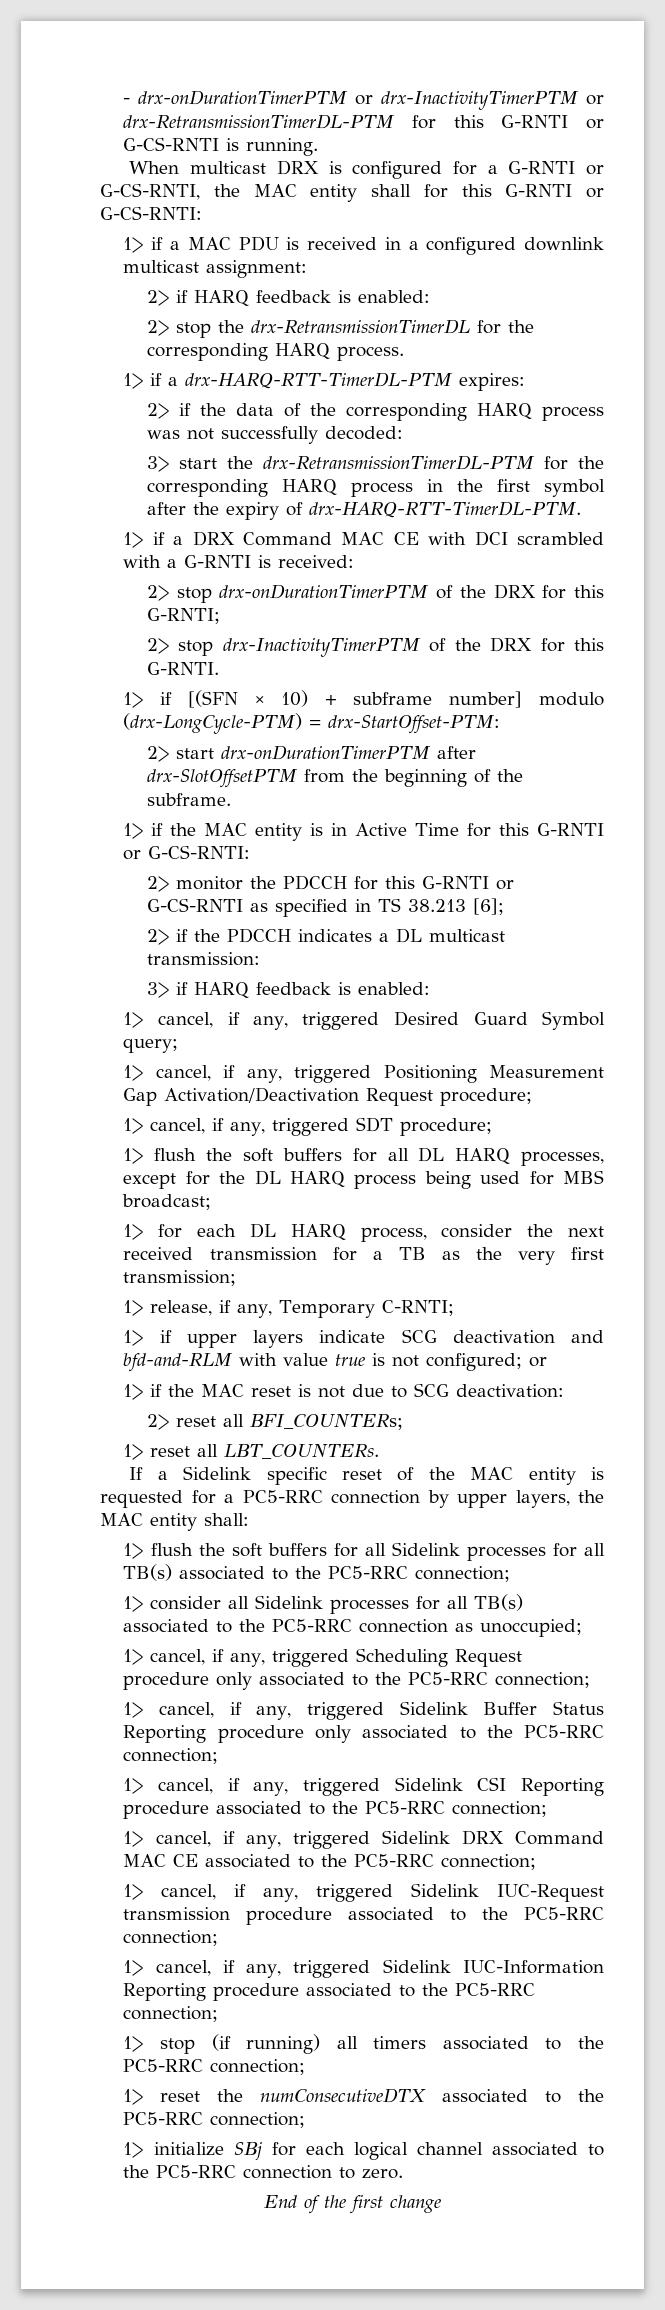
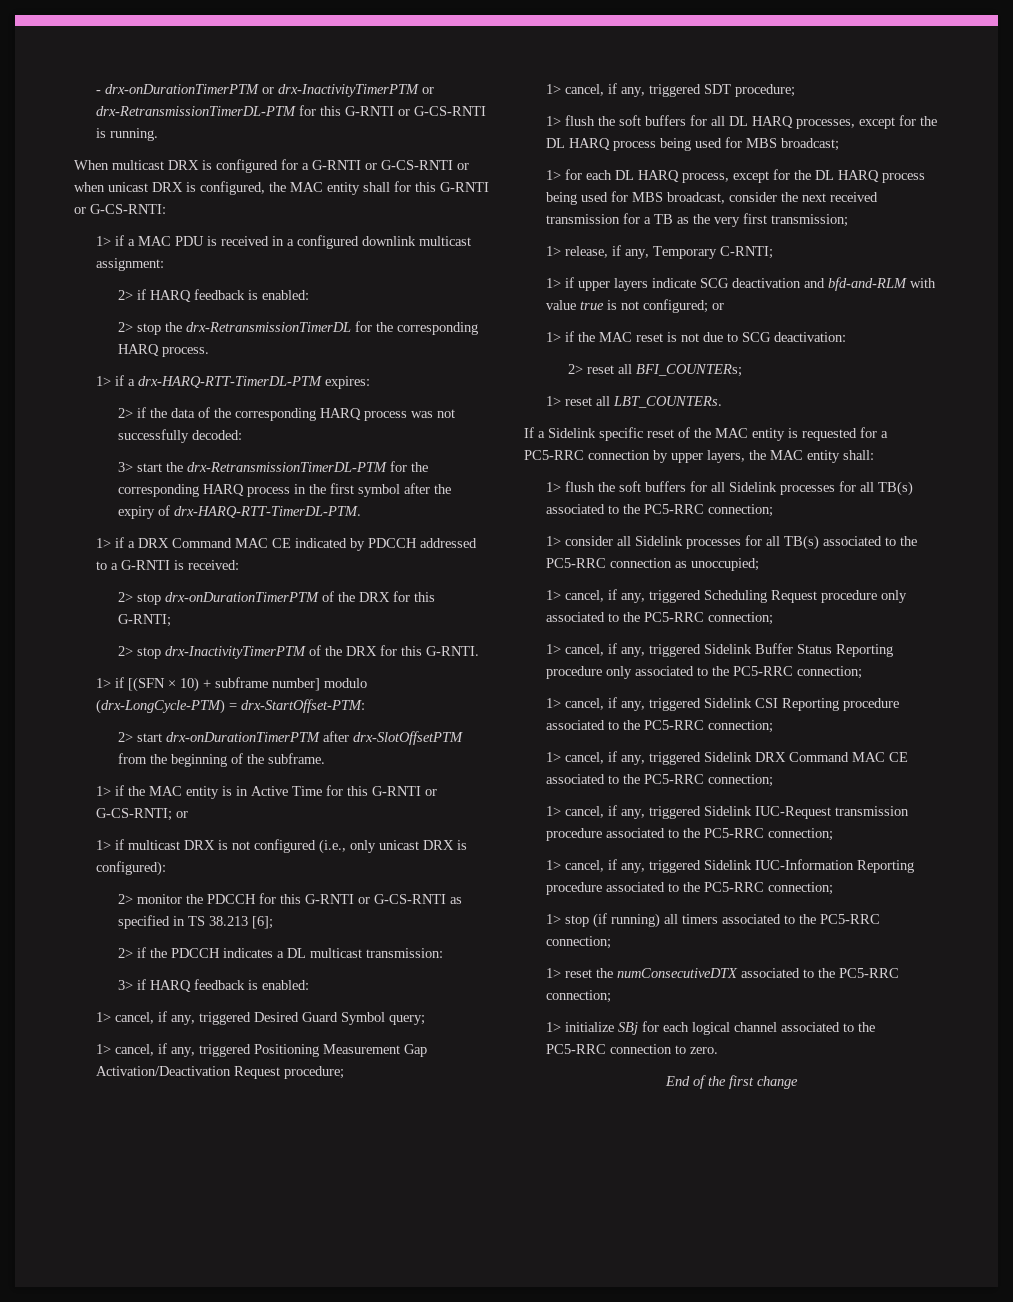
- When multicast DRX is configured for a G-RNTI or G-CS-RNTI, the MAC entity shall for this G-RNTI or G-CS-RNTI:
+ When multicast DRX is configured for a G-RNTI or G-CS-RNTI or when unicast DRX is configured, the MAC entity shall for this G-RNTI or G-CS-RNTI:
- 1> if a DRX Command MAC CE with DCI scrambled with a G-RNTI is received:
+ 1> if a DRX Command MAC CE indicated by PDCCH addressed to a G-RNTI is received:
- 1> if the MAC entity is in Active Time for this G-RNTI or G-CS-RNTI:
+ 1> if the MAC entity is in Active Time for this G-RNTI or G-CS-RNTI; or
+ 1> if multicast DRX is not configured (i.e., only unicast DRX is configured):
- 1> for each DL HARQ process, consider the next received transmission for a TB as the very first transmission;
+ 1> for each DL HARQ process, except for the DL HARQ process being used for MBS broadcast, consider the next received transmission for a TB as the very first transmission;

